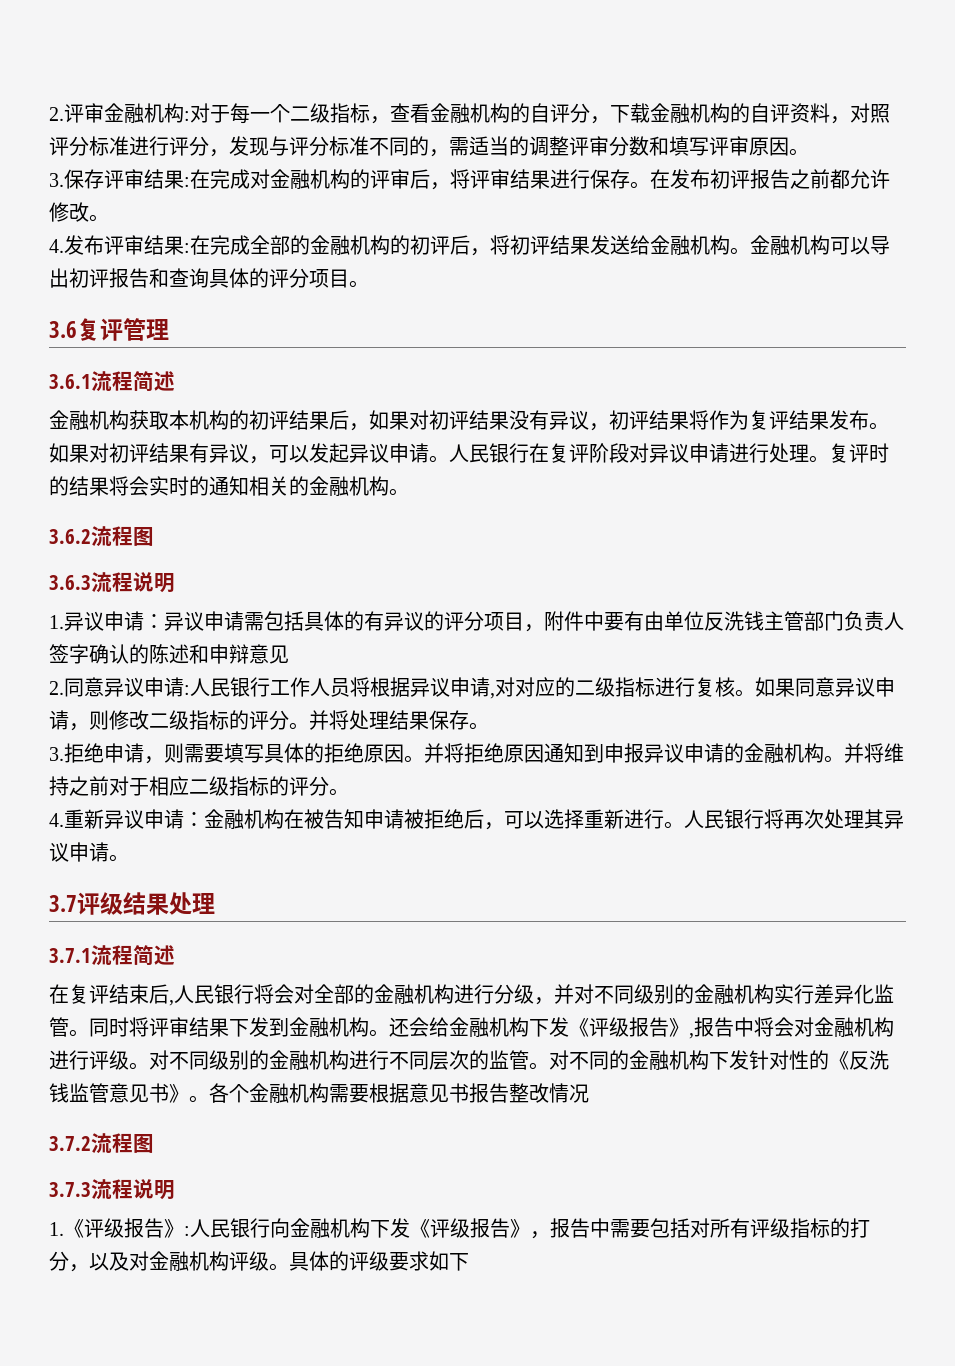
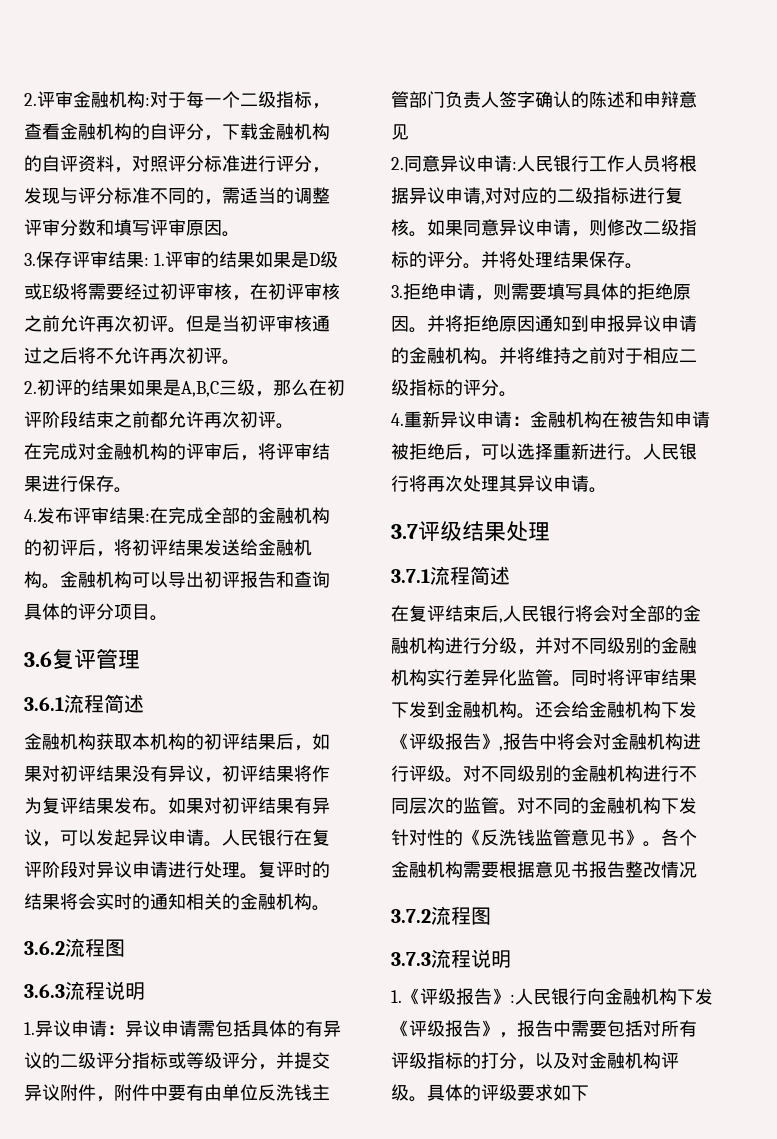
- 3.保存评审结果:在完成对金融机构的评审后，将评审结果进行保存。在发布初评报告之前都允许修改。
+ 3.保存评审结果: 1.评审的结果如果是D级或E级将需要经过初评审核，在初评审核之前允许再次初评。但是当初评审核通过之后将不允许再次初评。
+ 2.初评的结果如果是A,B,C三级，那么在初评阶段结束之前都允许再次初评。
+ 在完成对金融机构的评审后，将评审结果进行保存。
- 1.异议申请：异议申请需包括具体的有异议的评分项目，附件中要有由单位反洗钱主管部门负责人签字确认的陈述和申辩意见
+ 1.异议申请：异议申请需包括具体的有异议的二级评分指标或等级评分，并提交异议附件，附件中要有由单位反洗钱主管部门负责人签字确认的陈述和申辩意见

